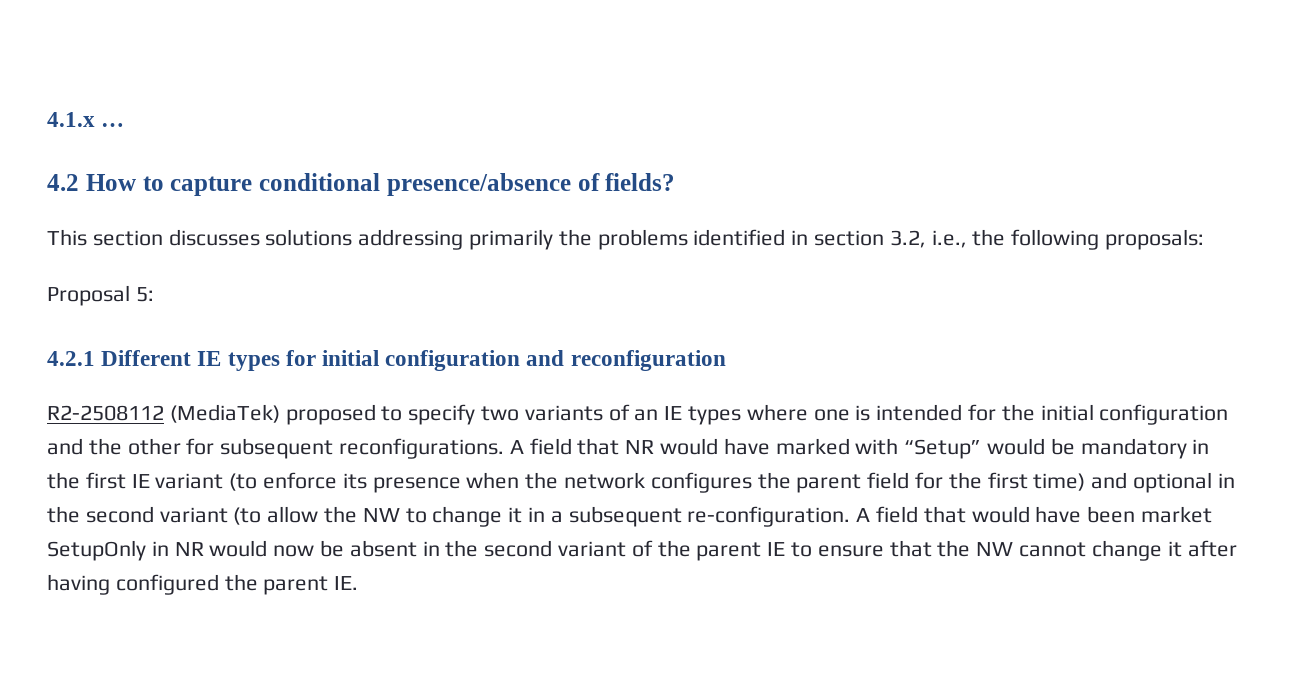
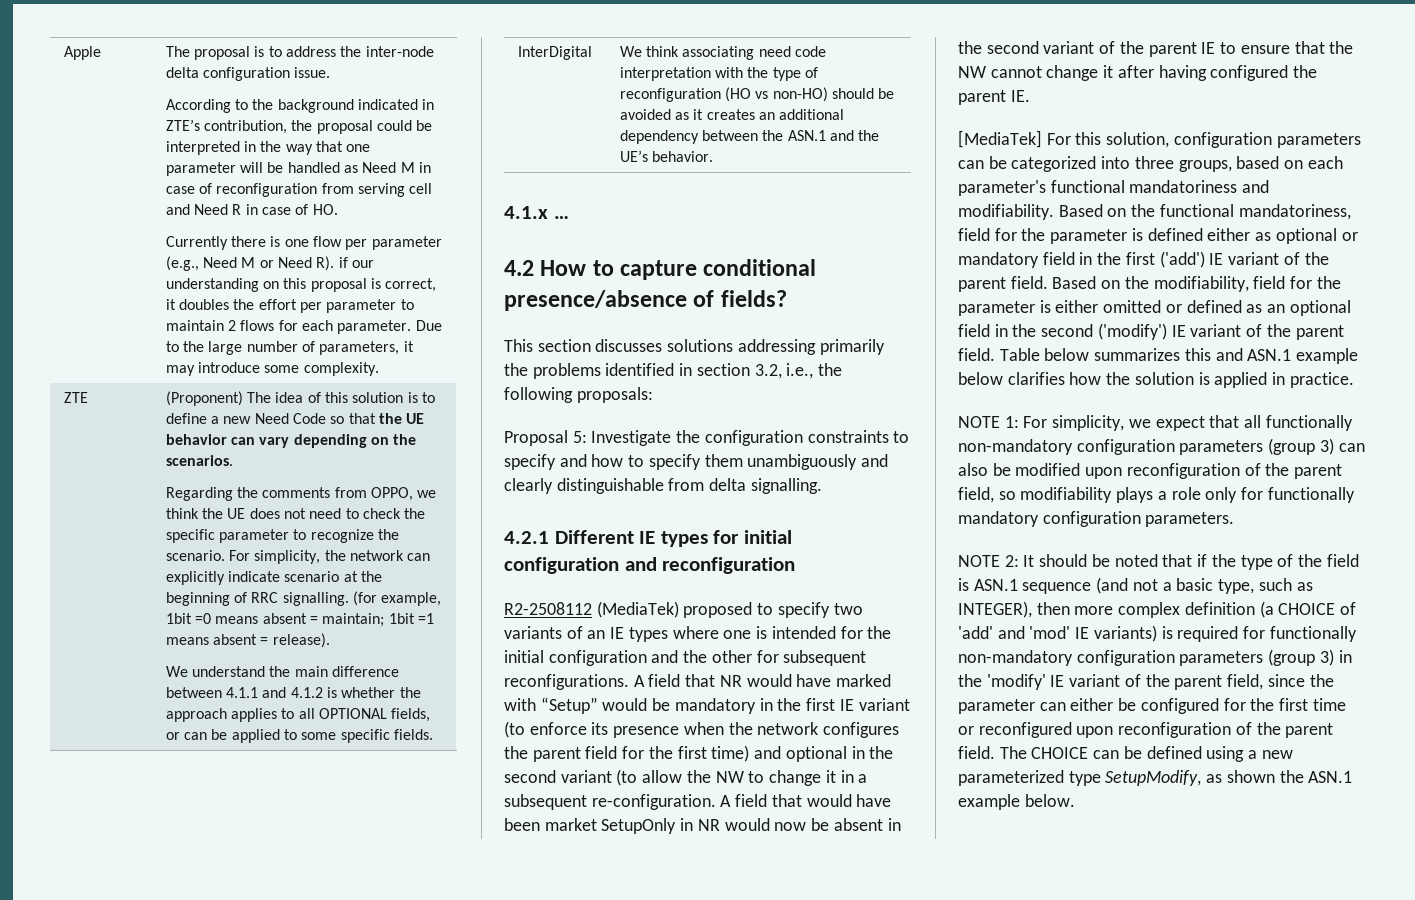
+ Apple | The proposal is to address the inter-node delta configuration issue.
+ According to the background indicated in ZTE’s contribution, the proposal could be interpreted in the way that one parameter will be handled as Need M in case of reconfiguration from serving cell and Need R in case of HO.
+ Currently there is one flow per parameter (e.g., Need M or Need R). if our understanding on this proposal is correct, it doubles the effort per parameter to maintain 2 flows for each parameter. Due to the large number of parameters, it may introduce some complexity.
+ ZTE | (Proponent) The idea of this solution is to define a new Need Code so that the UE behavior can vary depending on the scenarios.
+ Regarding the comments from OPPO, we think the UE does not need to check the specific parameter to recognize the scenario. For simplicity, the network can explicitly indicate scenario at the beginning of RRC signalling. (for example, 1bit =0 means absent = maintain; 1bit =1 means absent = release).
+ We understand the main difference between 4.1.1 and 4.1.2 is whether the approach applies to all OPTIONAL fields, or can be applied to some specific fields.
+ InterDigital | We think associating need code interpretation with the type of reconfiguration (HO vs non-HO) should be avoided as it creates an additional dependency between the ASN.1 and the UE’s behavior.
- Proposal 5:
+ Proposal 5: Investigate the configuration constraints to specify and how to specify them unambiguously and clearly distinguishable from delta signalling.
+ [MediaTek] For this solution, configuration parameters can be categorized into three groups, based on each parameter's functional mandatoriness and modifiability. Based on the functional mandatoriness, field for the parameter is defined either as optional or mandatory field in the first ('add') IE variant of the parent field. Based on the modifiability, field for the parameter is either omitted or defined as an optional field in the second ('modify') IE variant of the parent field. Table below summarizes this and ASN.1 example below clarifies how the solution is applied in practice.
+ NOTE 1: For simplicity, we expect that all functionally non-mandatory configuration parameters (group 3) can also be modified upon reconfiguration of the parent field, so modifiability plays a role only for functionally mandatory configuration parameters.
+ NOTE 2: It should be noted that if the type of the field is ASN.1 sequence (and not a basic type, such as INTEGER), then more complex definition (a CHOICE of 'add' and 'mod' IE variants) is required for functionally non-mandatory configuration parameters (group 3) in the 'modify' IE variant of the parent field, since the parameter can either be configured for the first time or reconfigured upon reconfiguration of the parent field. The CHOICE can be defined using a new parameterized type SetupModify, as shown the ASN.1 example below.

